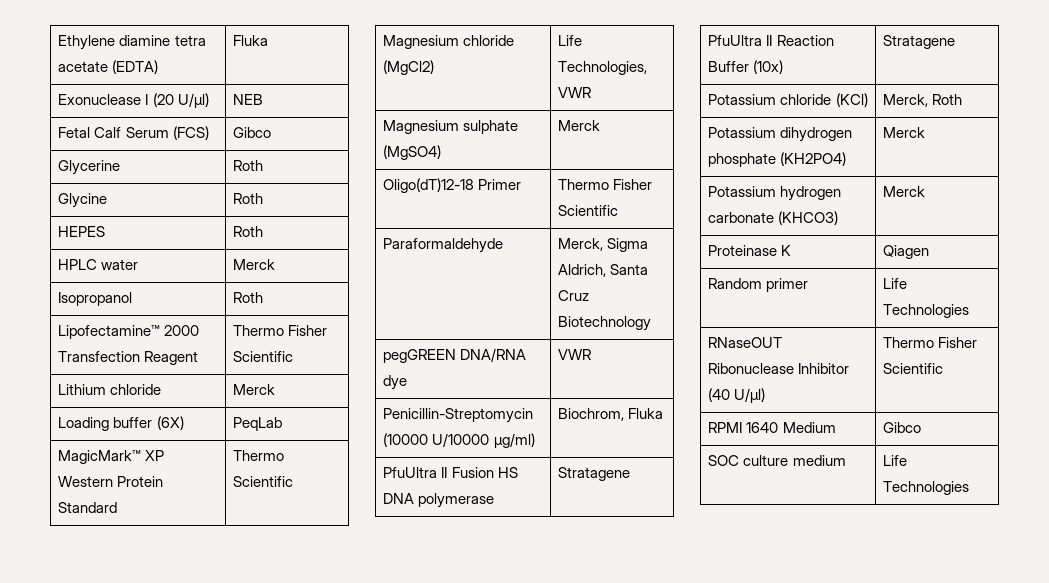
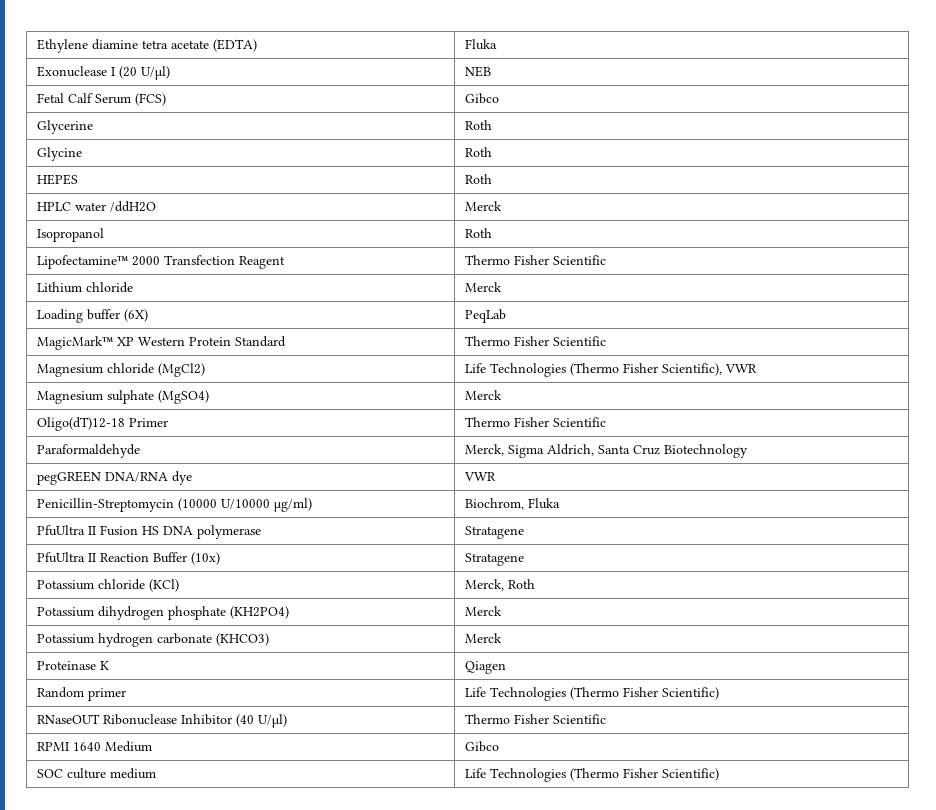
- HPLC water | Merck
+ HPLC water /ddH2O | Merck
- MagicMark™ XP Western Protein Standard | Thermo Scientific
+ MagicMark™ XP Western Protein Standard | Thermo Fisher Scientific
- Magnesium chloride (MgCl2) | Life Technologies, VWR
+ Magnesium chloride (MgCl2) | Life Technologies (Thermo Fisher Scientific), VWR
- Random primer | Life Technologies
+ Random primer | Life Technologies (Thermo Fisher Scientific)
- SOC culture medium | Life Technologies
+ SOC culture medium | Life Technologies (Thermo Fisher Scientific)

